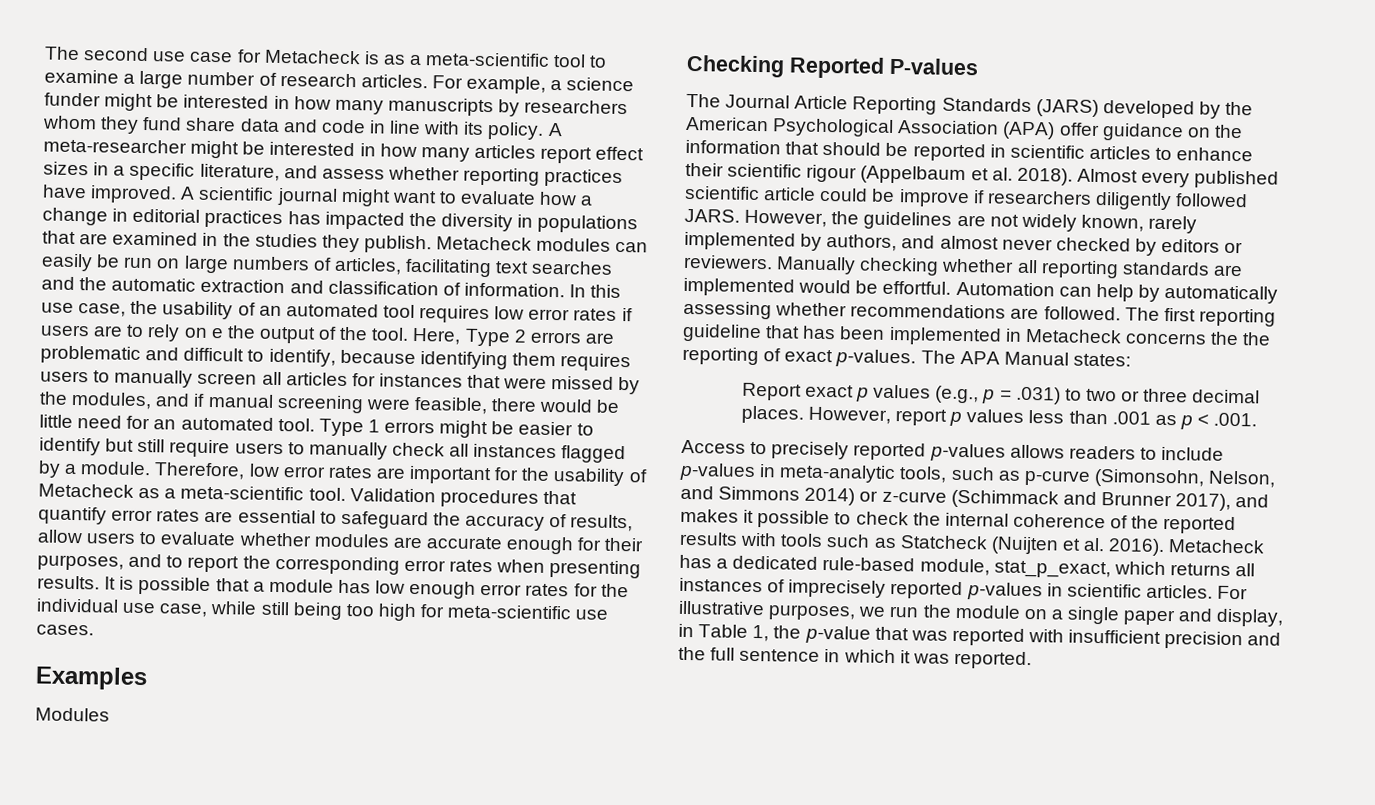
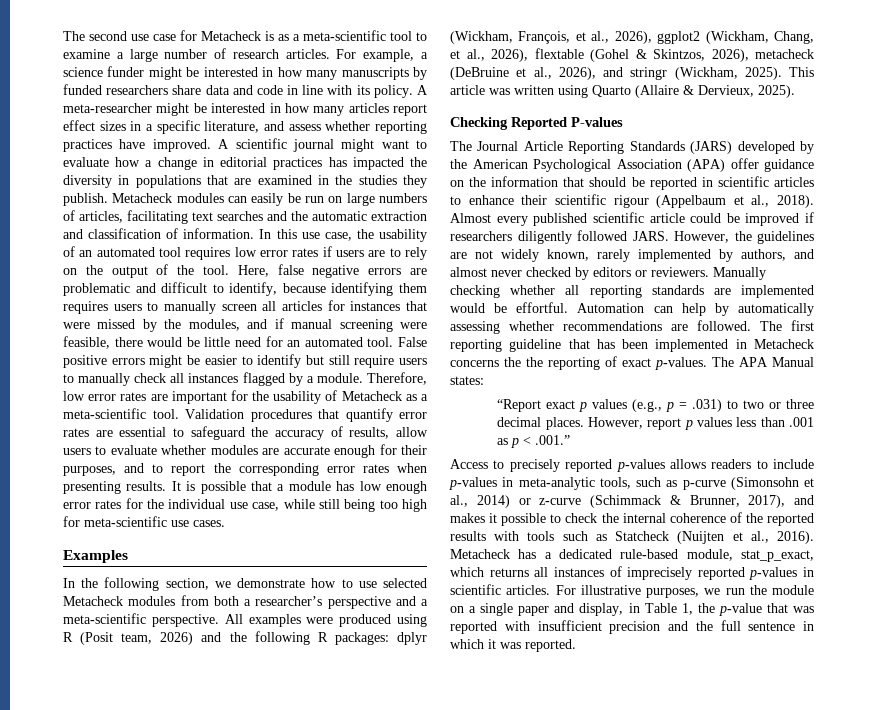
- For example, a science funder might be interested in how many manuscripts by researchers whom they fund share data and code in line with its policy.
+ For example, a science funder might be interested in how many manuscripts by funded researchers share data and code in line with its policy.
- In this use case, the usability of an automated tool requires low error rates if users are to rely on e the output of the tool.
+ In this use case, the usability of an automated tool requires low error rates if users are to rely on the output of the tool.
- Here, Type 2 errors are problematic and difficult to identify, because identifying them requires users to manually screen all articles for instances that were missed by the modules, and if manual screening were feasible, there would be little need for an automated tool.
+ Here, false negative errors are problematic and difficult to identify, because identifying them requires users to manually screen all articles for instances that were missed by the modules, and if manual screening were feasible, there would be little need for an automated tool.
- Type 1 errors might be easier to identify but still require users to manually check all instances flagged by a module.
+ False positive errors might be easier to identify but still require users to manually check all instances flagged by a module.
- Modules
+ In the following section, we demonstrate how to use selected Metacheck modules from both a researcher’s perspective and a meta-scientific perspective. All examples were produced using R (Posit team, 2026) and the following R packages: dplyr (Wickham, François, et al., 2026), ggplot2 (Wickham, Chang, et al., 2026), flextable (Gohel & Skintzos, 2026), metacheck (DeBruine et al., 2026), and stringr (Wickham, 2025). This article was written using Quarto (Allaire & Dervieux, 2025).
- The Journal Article Reporting Standards (JARS) developed by the American Psychological Association (APA) offer guidance on the information that should be reported in scientific articles to enhance their scientific rigour (Appelbaum et al. 2018).
+ The Journal Article Reporting Standards (JARS) developed by the American Psychological Association (APA) offer guidance on the information that should be reported in scientific articles to enhance their scientific rigour (Appelbaum et al., 2018).
- Almost every published scientific article could be improve if researchers diligently followed JARS.
+ Almost every published scientific article could be improved if researchers diligently followed JARS.
- Report exact p values (e.g., p = .031) to two or three decimal places.
+ “Report exact p values (e.g., p = .031) to two or three decimal places.
- However, report p values less than .001 as p < .001.
+ However, report p values less than .001 as p < .001.”
- Access to precisely reported p-values allows readers to include p-values in meta-analytic tools, such as p-curve (Simonsohn, Nelson, and Simmons 2014) or z-curve (Schimmack and Brunner 2017), and makes it possible to check the internal coherence of the reported results with tools such as Statcheck (Nuijten et al. 2016).
+ Access to precisely reported p-values allows readers to include p-values in meta-analytic tools, such as p-curve (Simonsohn et al., 2014) or z-curve (Schimmack & Brunner, 2017), and makes it possible to check the internal coherence of the reported results with tools such as Statcheck (Nuijten et al., 2016).

